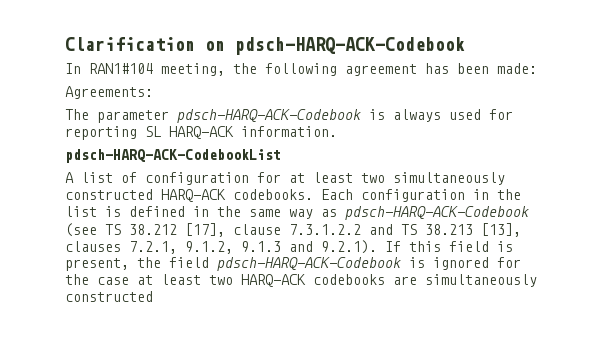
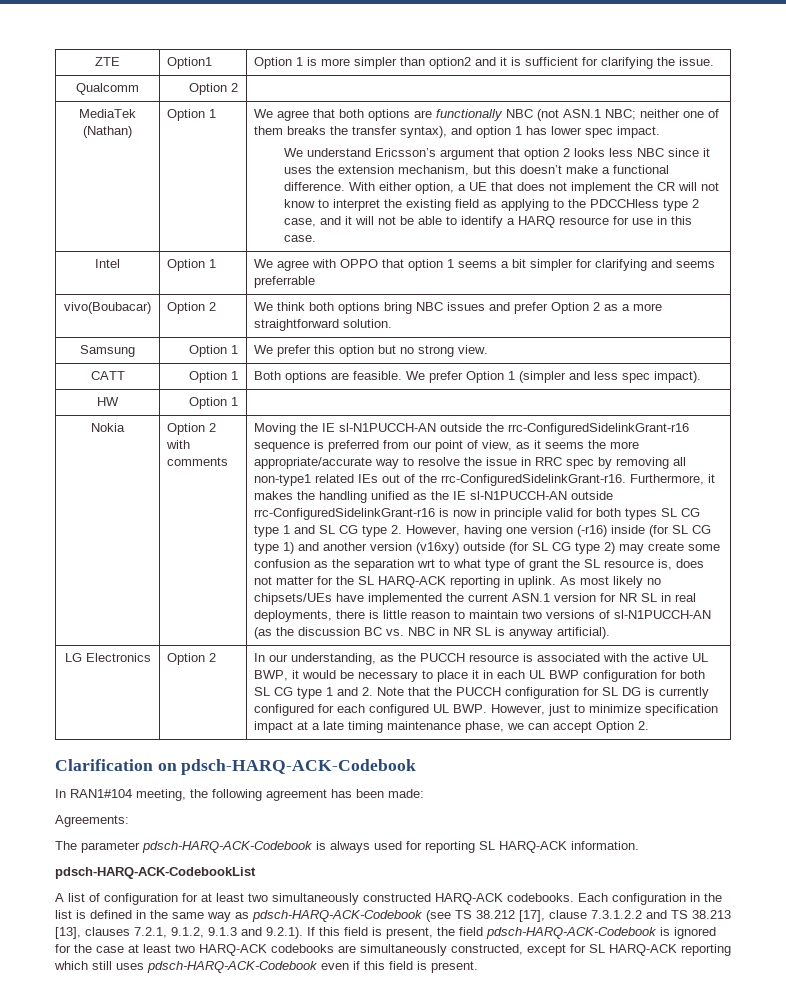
+ ZTE | Option1 | Option 1 is more simpler than option2 and it is sufficient for clarifying the issue.
+ Qualcomm | Option 2 |
+ MediaTek (Nathan) | Option 1 | We agree that both options are functionally NBC (not ASN.1 NBC; neither one of them breaks the transfer syntax), and option 1 has lower spec impact.
+ We understand Ericsson’s argument that option 2 looks less NBC since it uses the extension mechanism, but this doesn’t make a functional difference. With either option, a UE that does not implement the CR will not know to interpret the existing field as applying to the PDCCHless type 2 case, and it will not be able to identify a HARQ resource for use in this case.
+ Intel | Option 1 | We agree with OPPO that option 1 seems a bit simpler for clarifying and seems preferrable
+ vivo(Boubacar) | Option 2 | We think both options bring NBC issues and prefer Option 2 as a more straightforward solution.
+ Samsung | Option 1 | We prefer this option but no strong view.
+ CATT | Option 1 | Both options are feasible. We prefer Option 1 (simpler and less spec impact).
+ HW | Option 1 |
+ Nokia | Option 2 with comments | Moving the IE sl-N1PUCCH-AN outside the rrc-ConfiguredSidelinkGrant-r16 sequence is preferred from our point of view, as it seems the more appropriate/accurate way to resolve the issue in RRC spec by removing all non-type1 related IEs out of the rrc-ConfiguredSidelinkGrant-r16. Furthermore, it makes the handling unified as the IE sl-N1PUCCH-AN outside rrc-ConfiguredSidelinkGrant-r16 is now in principle valid for both types SL CG type 1 and SL CG type 2. However, having one version (-r16) inside (for SL CG type 1) and another version (v16xy) outside (for SL CG type 2) may create some confusion as the separation wrt to what type of grant the SL resource is, does not matter for the SL HARQ-ACK reporting in uplink. As most likely no chipsets/UEs have implemented the current ASN.1 version for NR SL in real deployments, there is little reason to maintain two versions of sl-N1PUCCH-AN (as the discussion BC vs. NBC in NR SL is anyway artificial).
+ LG Electronics | Option 2 | In our understanding, as the PUCCH resource is associated with the active UL BWP, it would be necessary to place it in each UL BWP configuration for both SL CG type 1 and 2. Note that the PUCCH configuration for SL DG is currently configured for each configured UL BWP. However, just to minimize specification impact at a late timing maintenance phase, we can accept Option 2.
- Each configuration in the list is defined in the same way as pdsch-HARQ-ACK-Codebook (see TS 38.212 [17], clause 7.3.1.2.2 and TS 38.213 [13], clauses 7.2.1, 9.1.2, 9.1.3 and 9.2.1). If this field is present, the field pdsch-HARQ-ACK-Codebook is ignored for the case at least two HARQ-ACK codebooks are simultaneously constructed
+ Each configuration in the list is defined in the same way as pdsch-HARQ-ACK-Codebook (see TS 38.212 [17], clause 7.3.1.2.2 and TS 38.213 [13], clauses 7.2.1, 9.1.2, 9.1.3 and 9.2.1). If this field is present, the field pdsch-HARQ-ACK-Codebook is ignored for the case at least two HARQ-ACK codebooks are simultaneously constructed, except for SL HARQ-ACK reporting which still uses pdsch-HARQ-ACK-Codebook even if this field is present.

